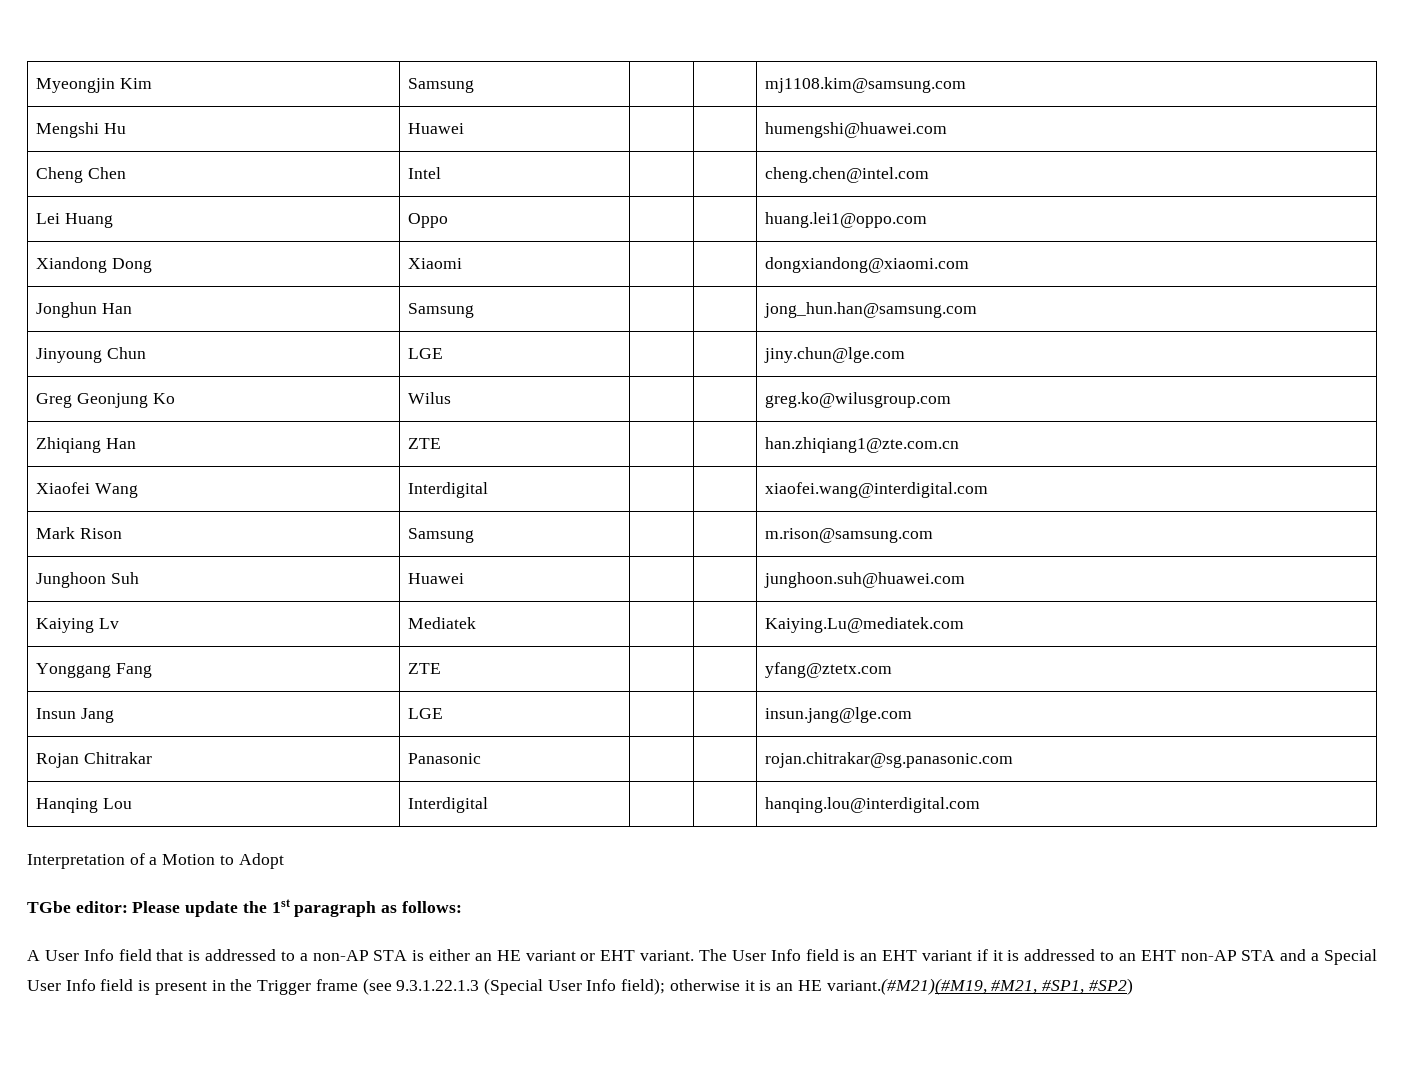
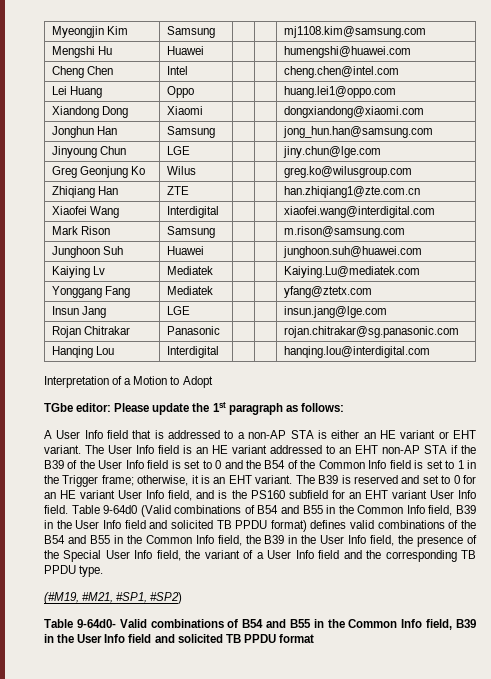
- Yonggang Fang | ZTE | | | yfang@ztetx.com
+ Yonggang Fang | Mediatek | | | yfang@ztetx.com
- The User Info field is an EHT variant if it is addressed to an EHT non-AP STA and a Special User Info field is present in the Trigger frame (see 9.3.1.22.1.3 (Special User Info field); otherwise it is an HE variant.(#M21)(#M19, #M21, #SP1, #SP2)
+ The User Info field is an HE variant addressed to an EHT non-AP STA if the B39 of the User Info field is set to 0 and the B54 of the Common Info field is set to 1 in the Trigger frame; otherwise, it is an EHT variant. The B39 is reserved and set to 0 for an HE variant User Info field, and is the PS160 subfield for an EHT variant User Info field. Table 9-64d0 (Valid combinations of B54 and B55 in the Common Info field, B39 in the User Info field and solicited TB PPDU format) defines valid combinations of the B54 and B55 in the Common Info field, the B39 in the User Info field, the presence of the Special User Info field, the variant of a User Info field and the corresponding TB PPDU type.
+ (#M19, #M21, #SP1, #SP2)
+ Table 9-64d0- Valid combinations of B54 and B55 in the Common Info field, B39 in the User Info field and solicited TB PPDU format

